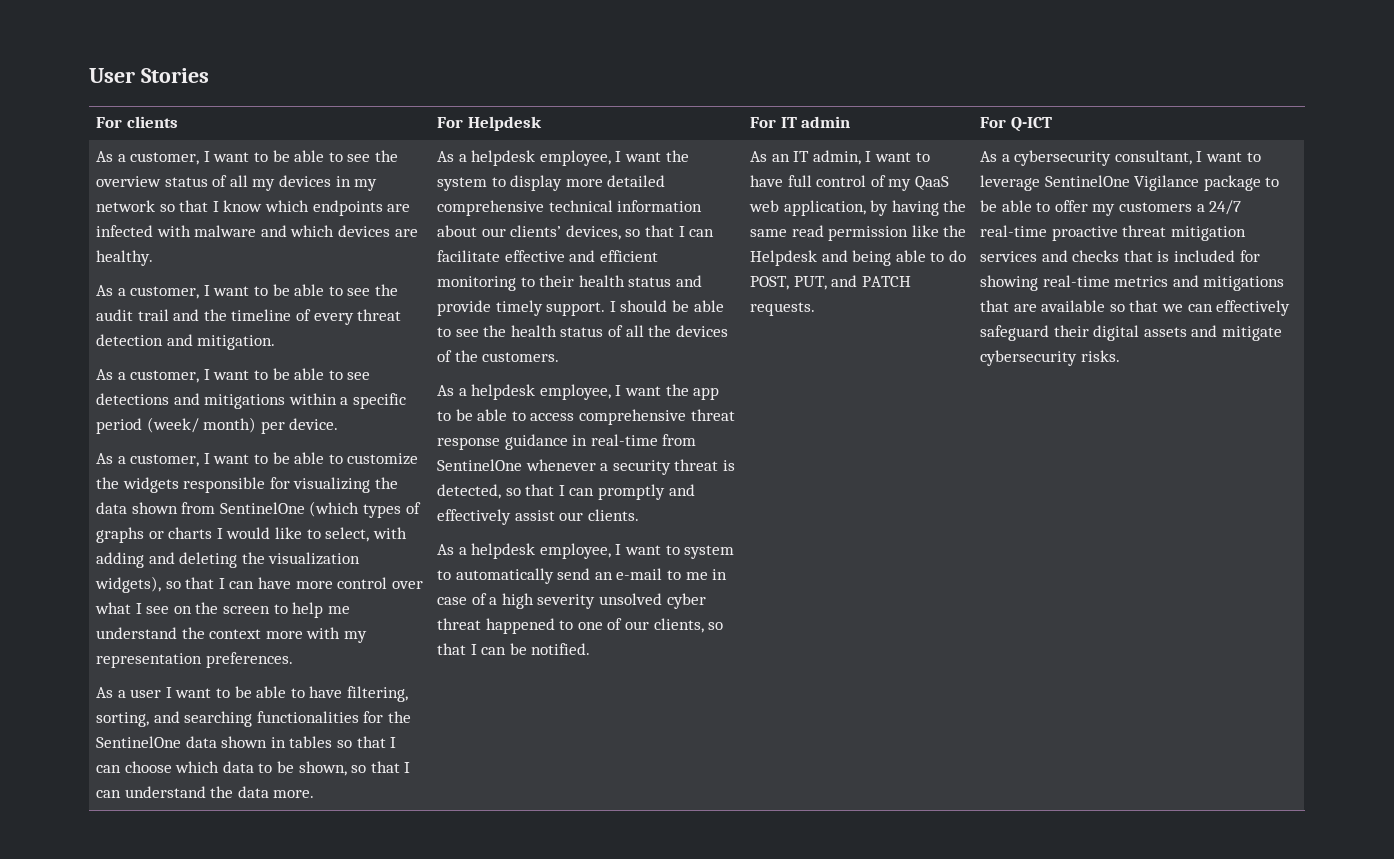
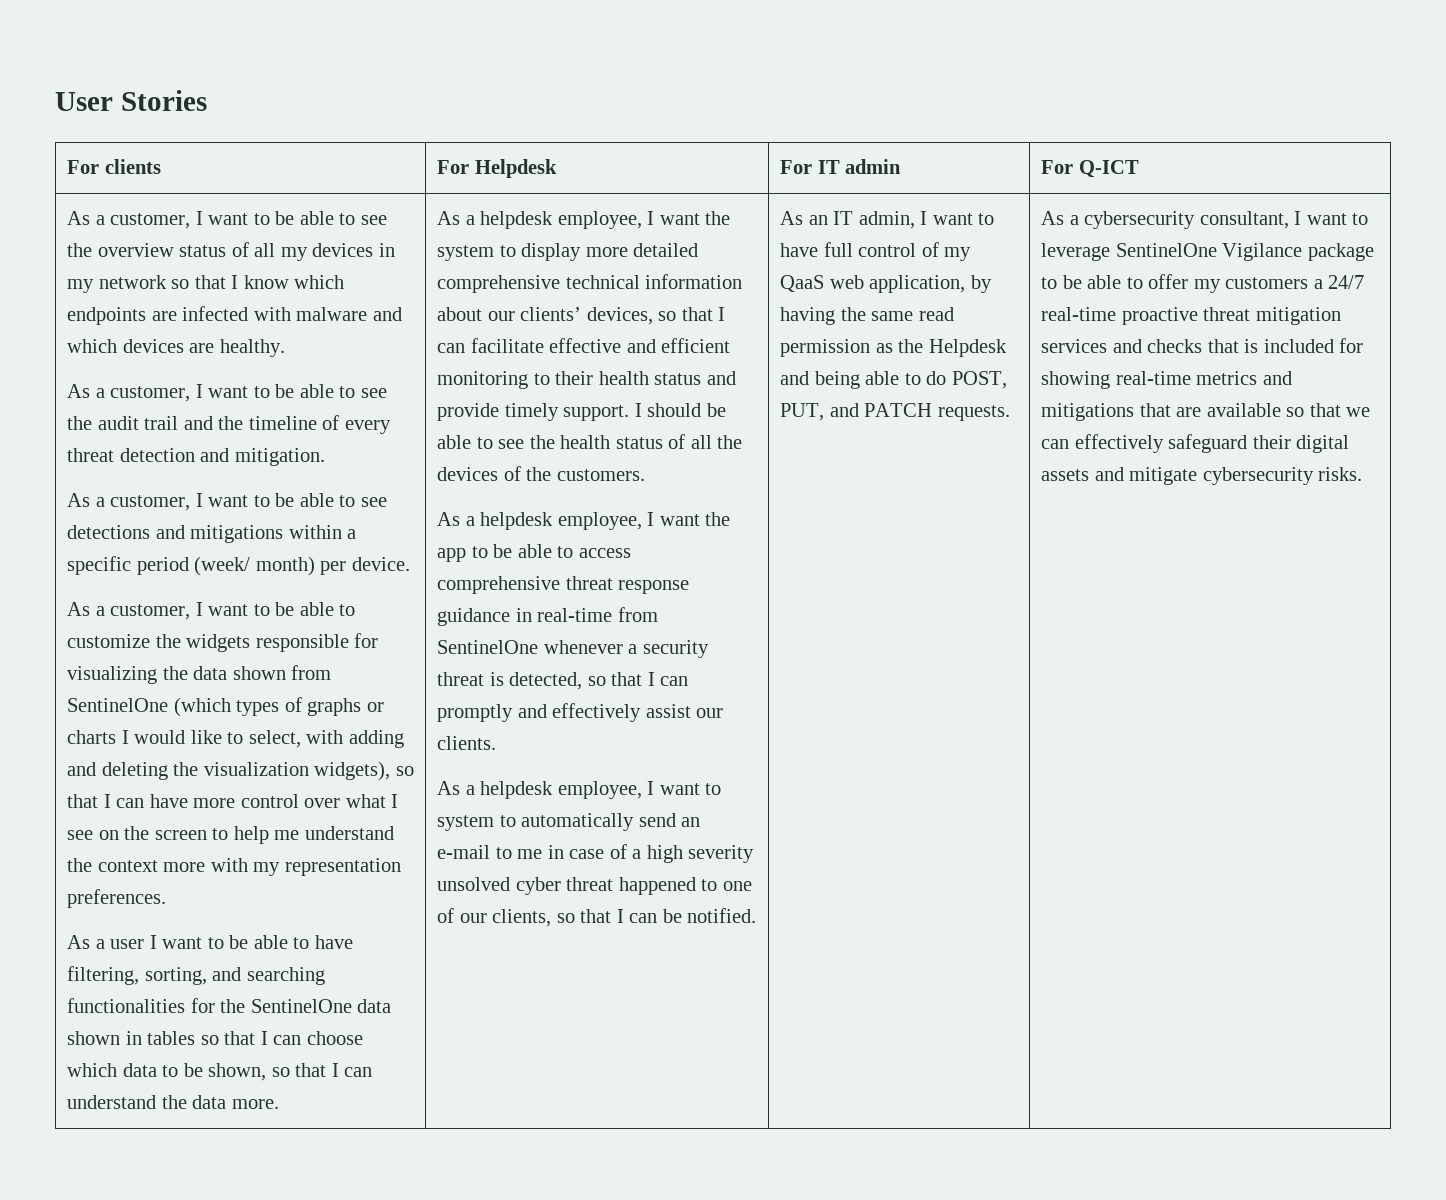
- As an IT admin, I want to have full control of my QaaS web application, by having the same read permission like the Helpdesk and being able to do POST, PUT, and PATCH requests.
+ As an IT admin, I want to have full control of my QaaS web application, by having the same read permission as the Helpdesk and being able to do POST, PUT, and PATCH requests.

